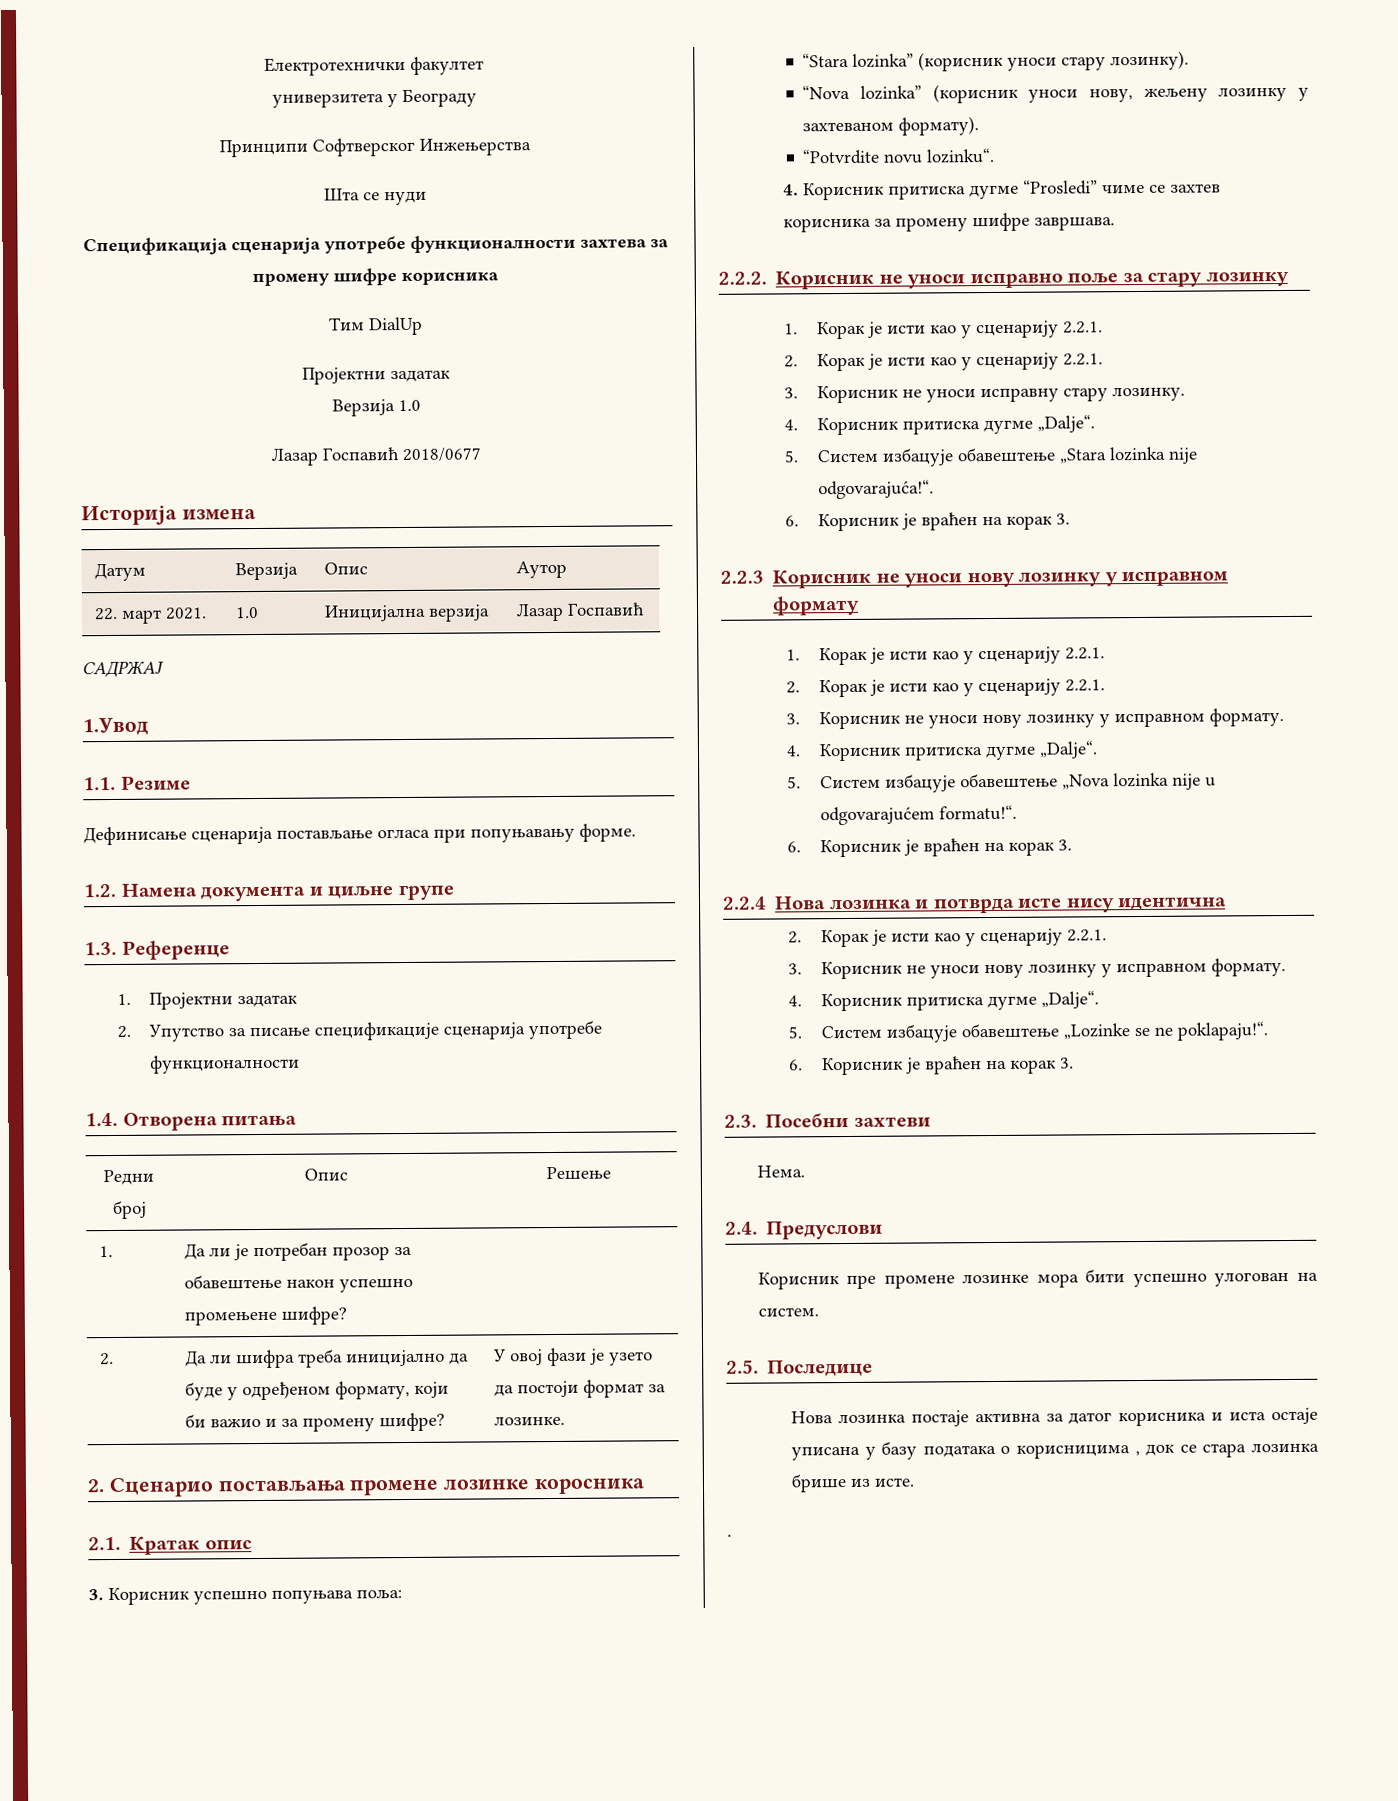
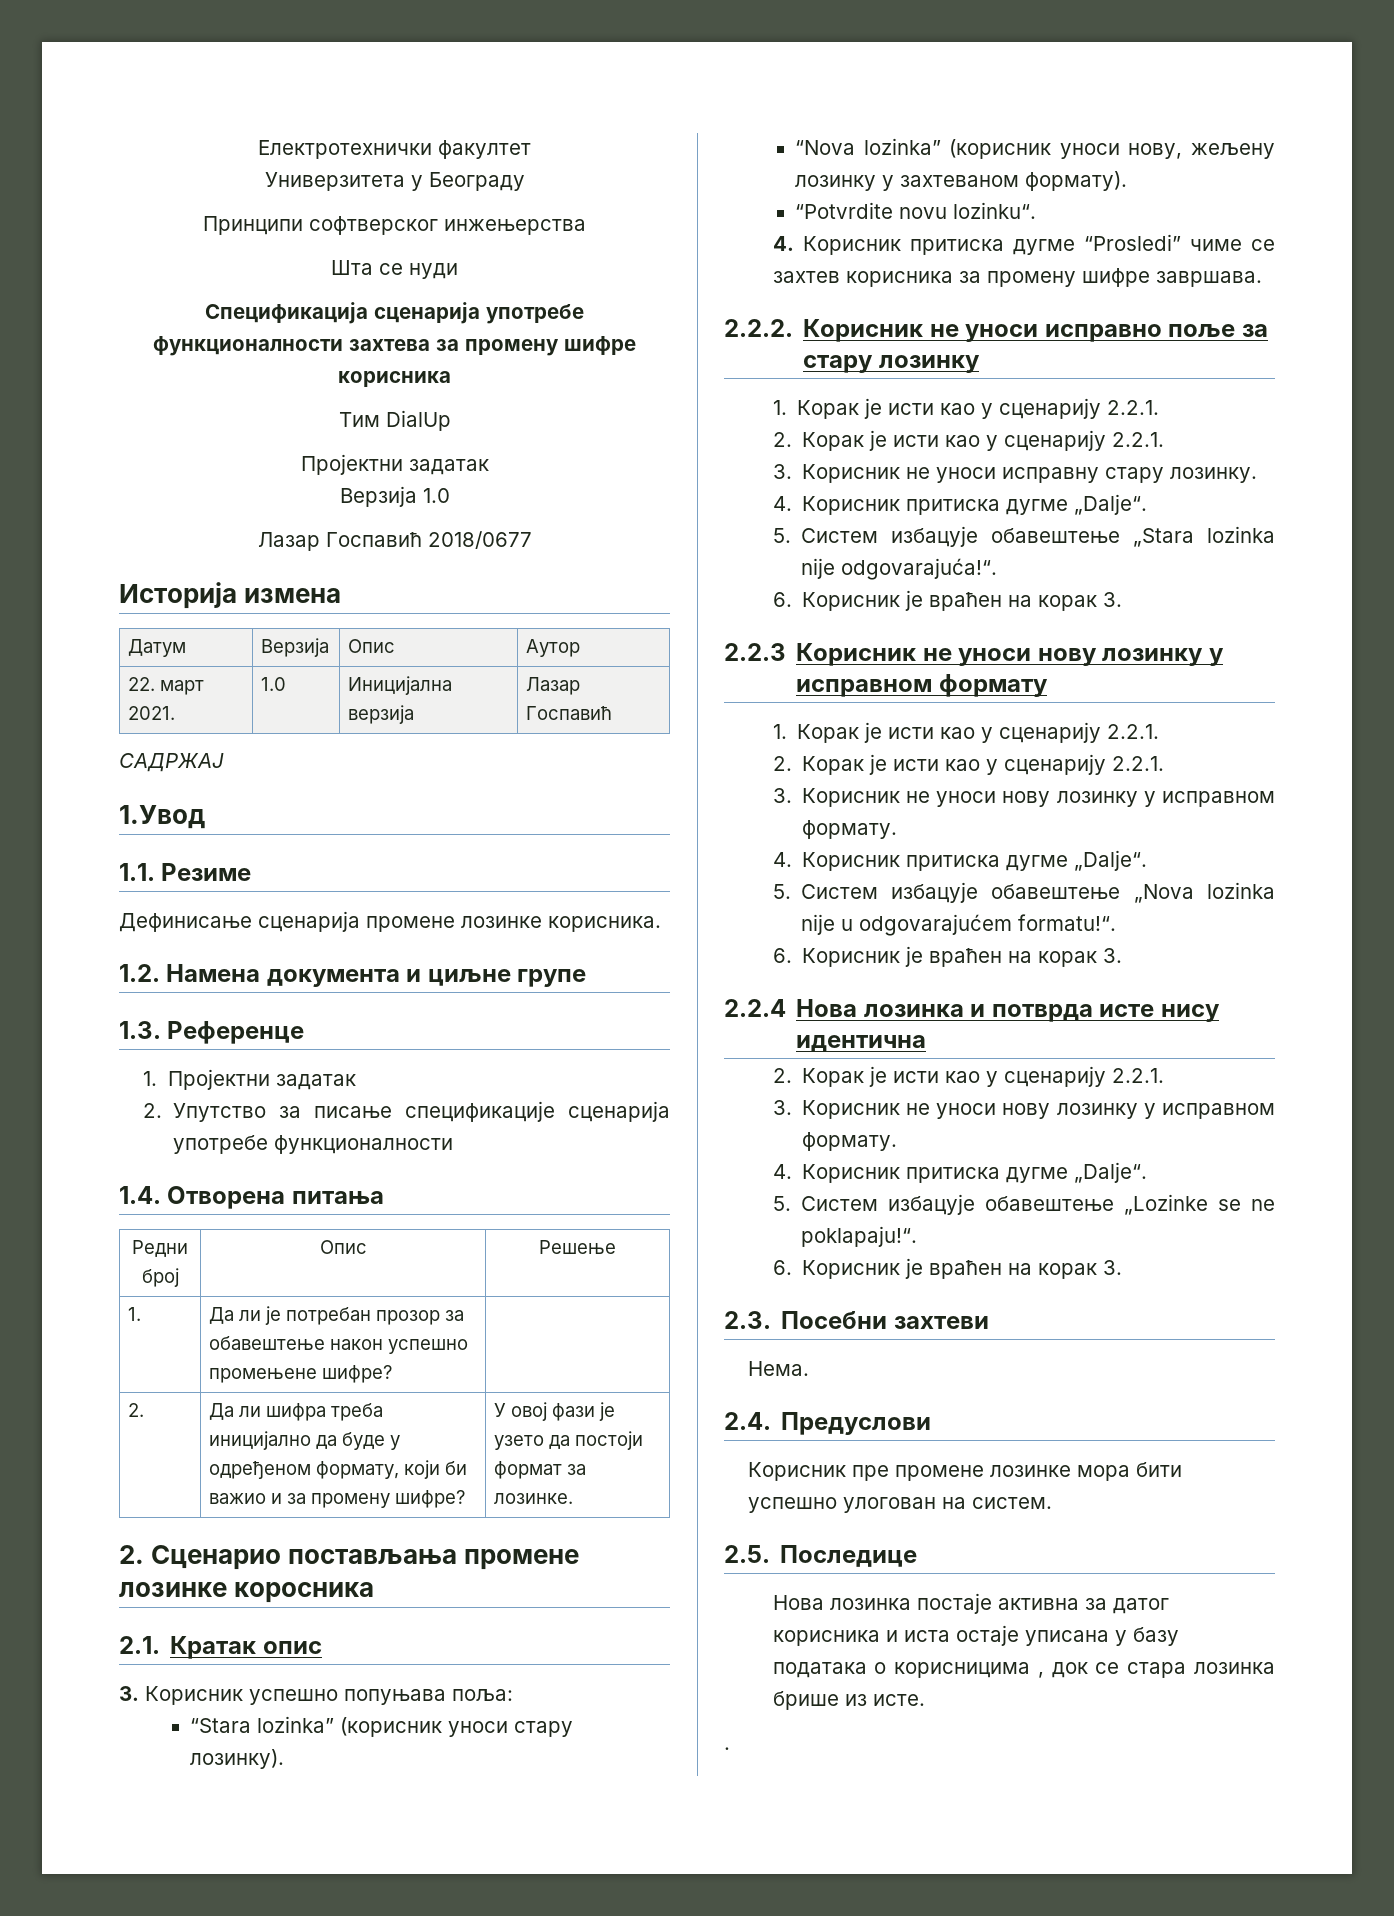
- универзитета у Београду
+ Универзитета у Београду
- Принципи Софтверског Инжењерства
+ Принципи софтверског инжењерства
- Дефинисање сценарија постављање огласа при попуњавању форме.
+ Дефинисање сценарија промене лозинке корисника.

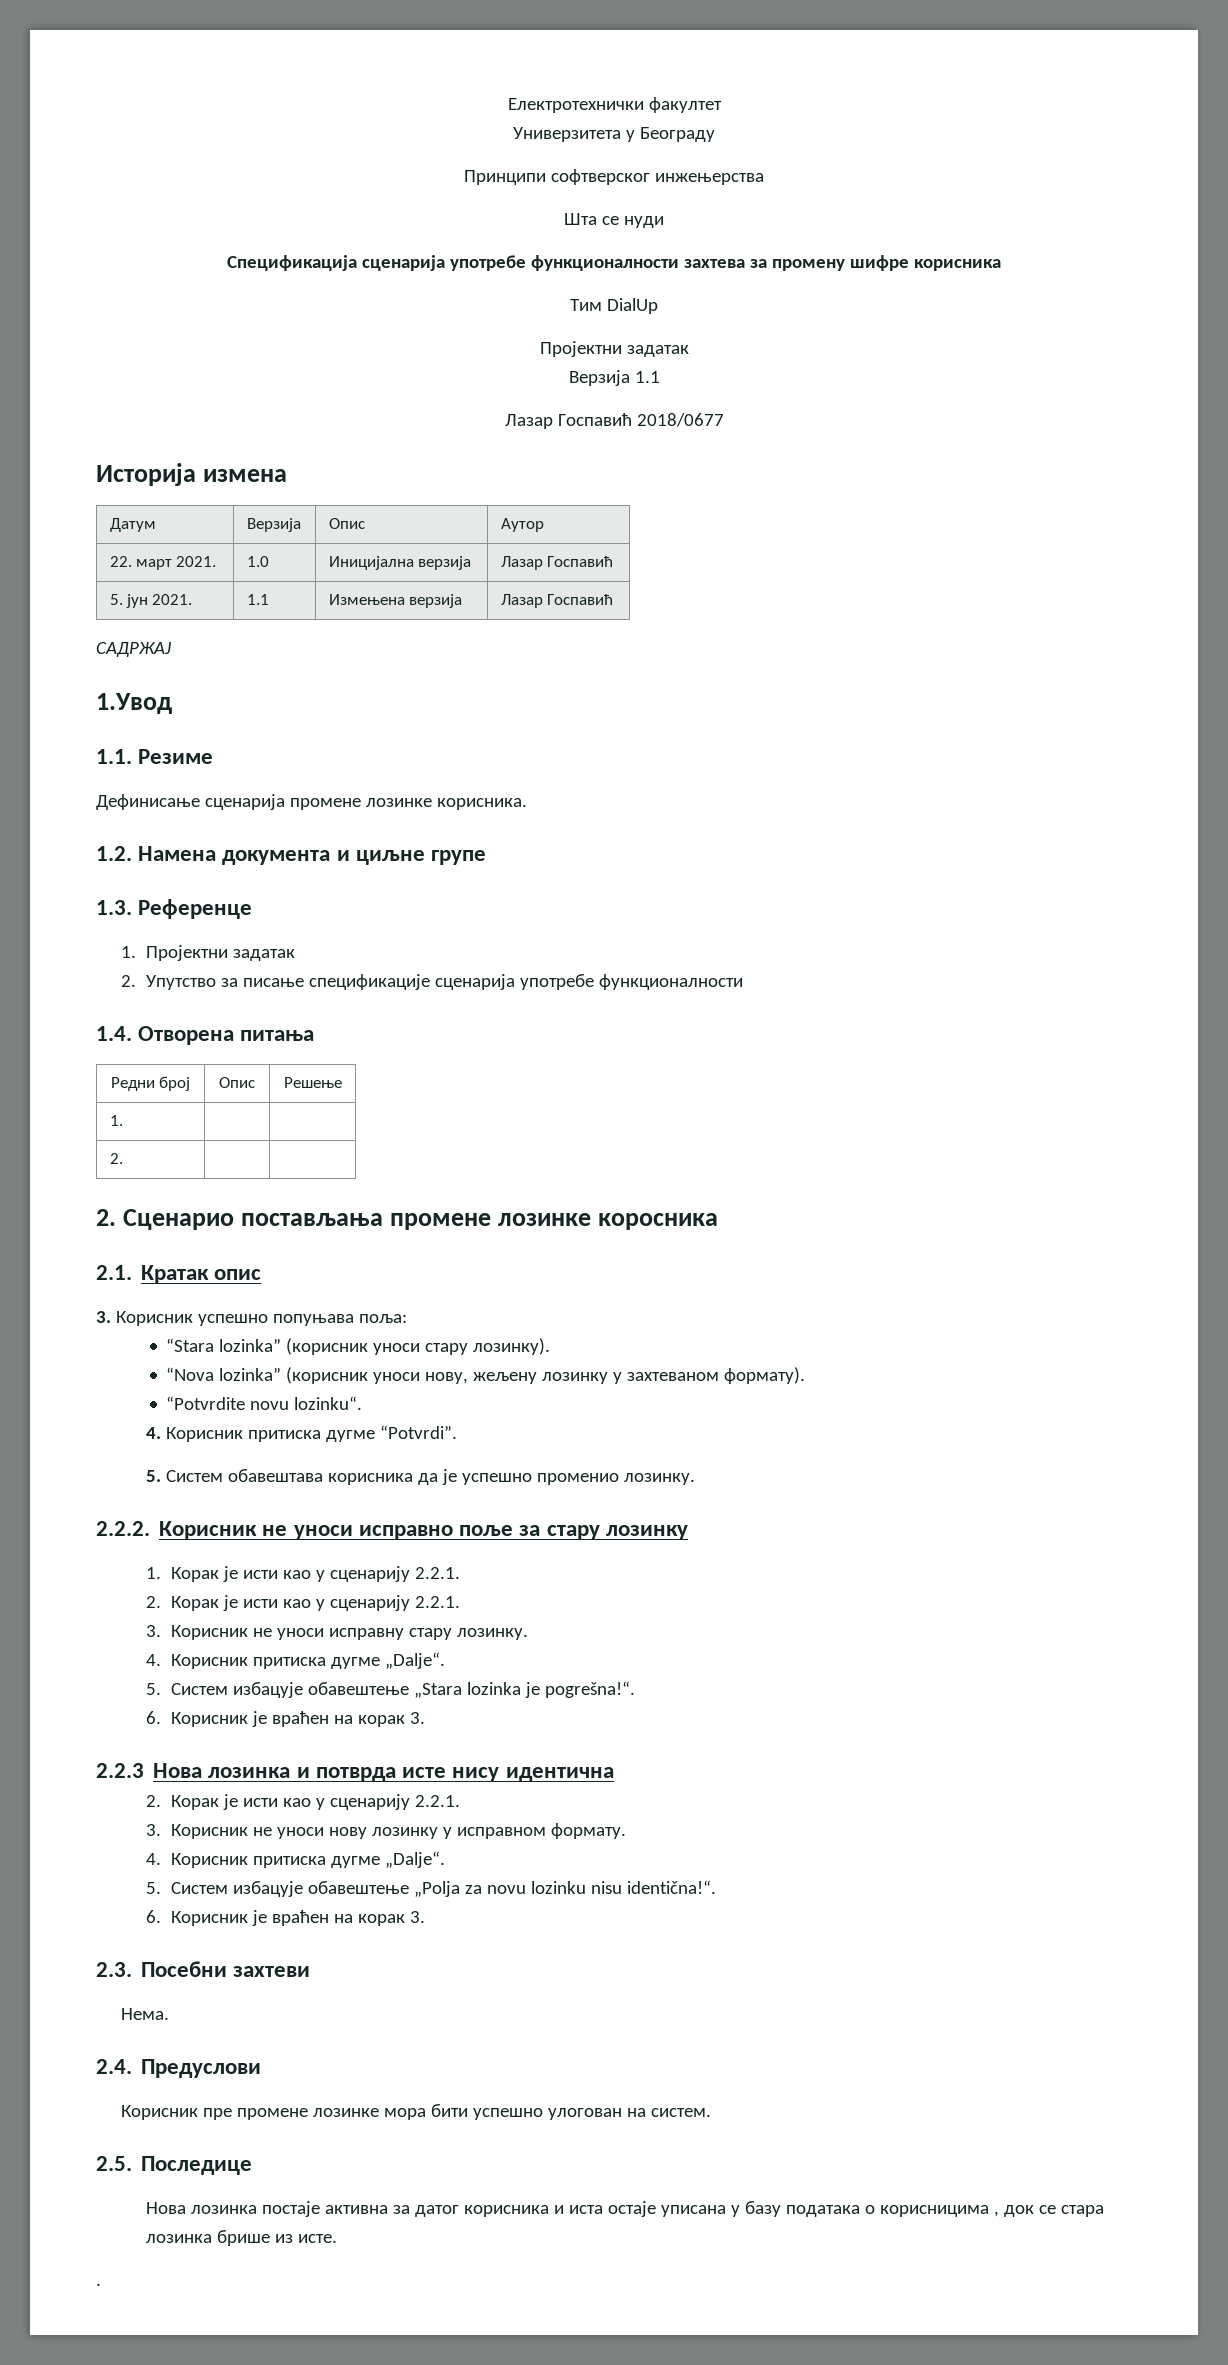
- Верзија 1.0
+ Верзија 1.1
+ 5. јун 2021. | 1.1 | Измењена верзија | Лазар Госпавић
- 1. | Да ли је потребан прозор за обавештење након успешно промењене шифре? |
- 2. | Да ли шифра треба иницијално да буде у одређеном формату, који би важио и за промену шифре? | У овој фази је узето да постоји формат за лозинке.
+ 1. | |
+ 2. | |
- 4. Корисник притиска дугме “Prosledi” чиме се захтев корисника за промену шифре завршава.
+ 4. Корисник притиска дугме “Potvrdi”.
+ 5. Систем обавештава корисника да је успешно променио лозинку.
- 5. Систем избацује обавештење „Stara lozinka nije odgovarajuća!“.
+ 5. Систем избацује обавештење „Stara lozinka je pogrešna!“.
  6. Корисник је враћен на корак 3.
- 2.2.3 Корисник не уноси нову лозинку у исправном формату
- 1. Корак је исти као у сценарију 2.2.1.
- 2. Корак је исти као у сценарију 2.2.1.
- 3. Корисник не уноси нову лозинку у исправном формату.
- 4. Корисник притиска дугме „Dalje“.
- 5. Систем избацује обавештење „Nova lozinka nije u odgovarajućem formatu!“.
- 6. Корисник је враћен на корак 3.
- 2.2.4 Нова лозинка и потврда исте нису идентична
+ 2.2.3 Нова лозинка и потврда исте нису идентична
- 5. Систем избацује обавештење „Lozinke se ne poklapaju!“.
+ 5. Систем избацује обавештење „Polja za novu lozinku nisu identična!“.

